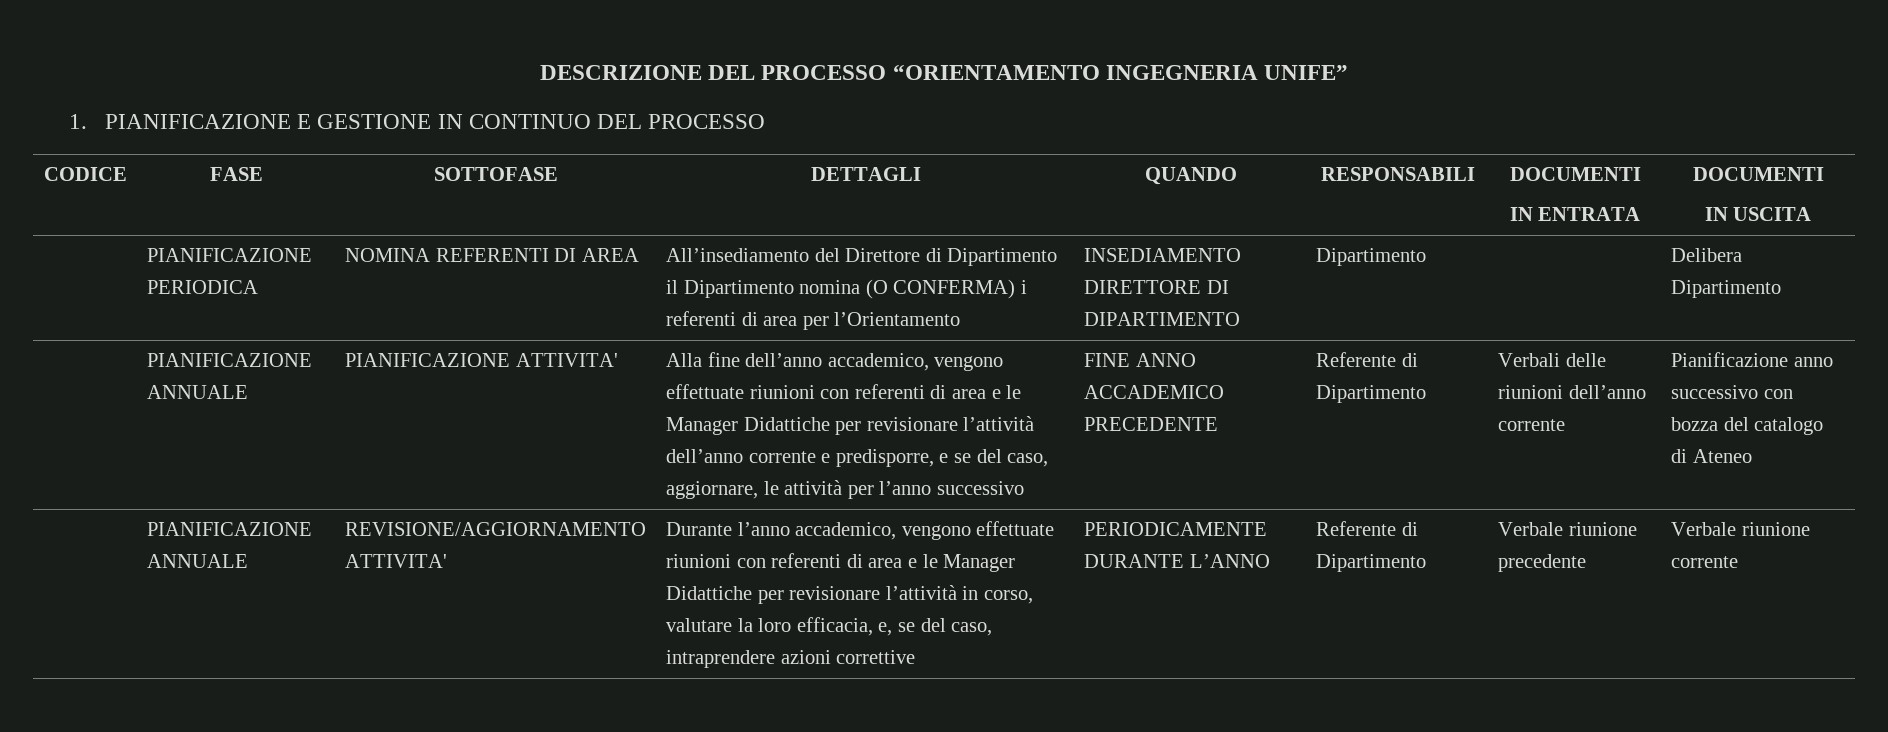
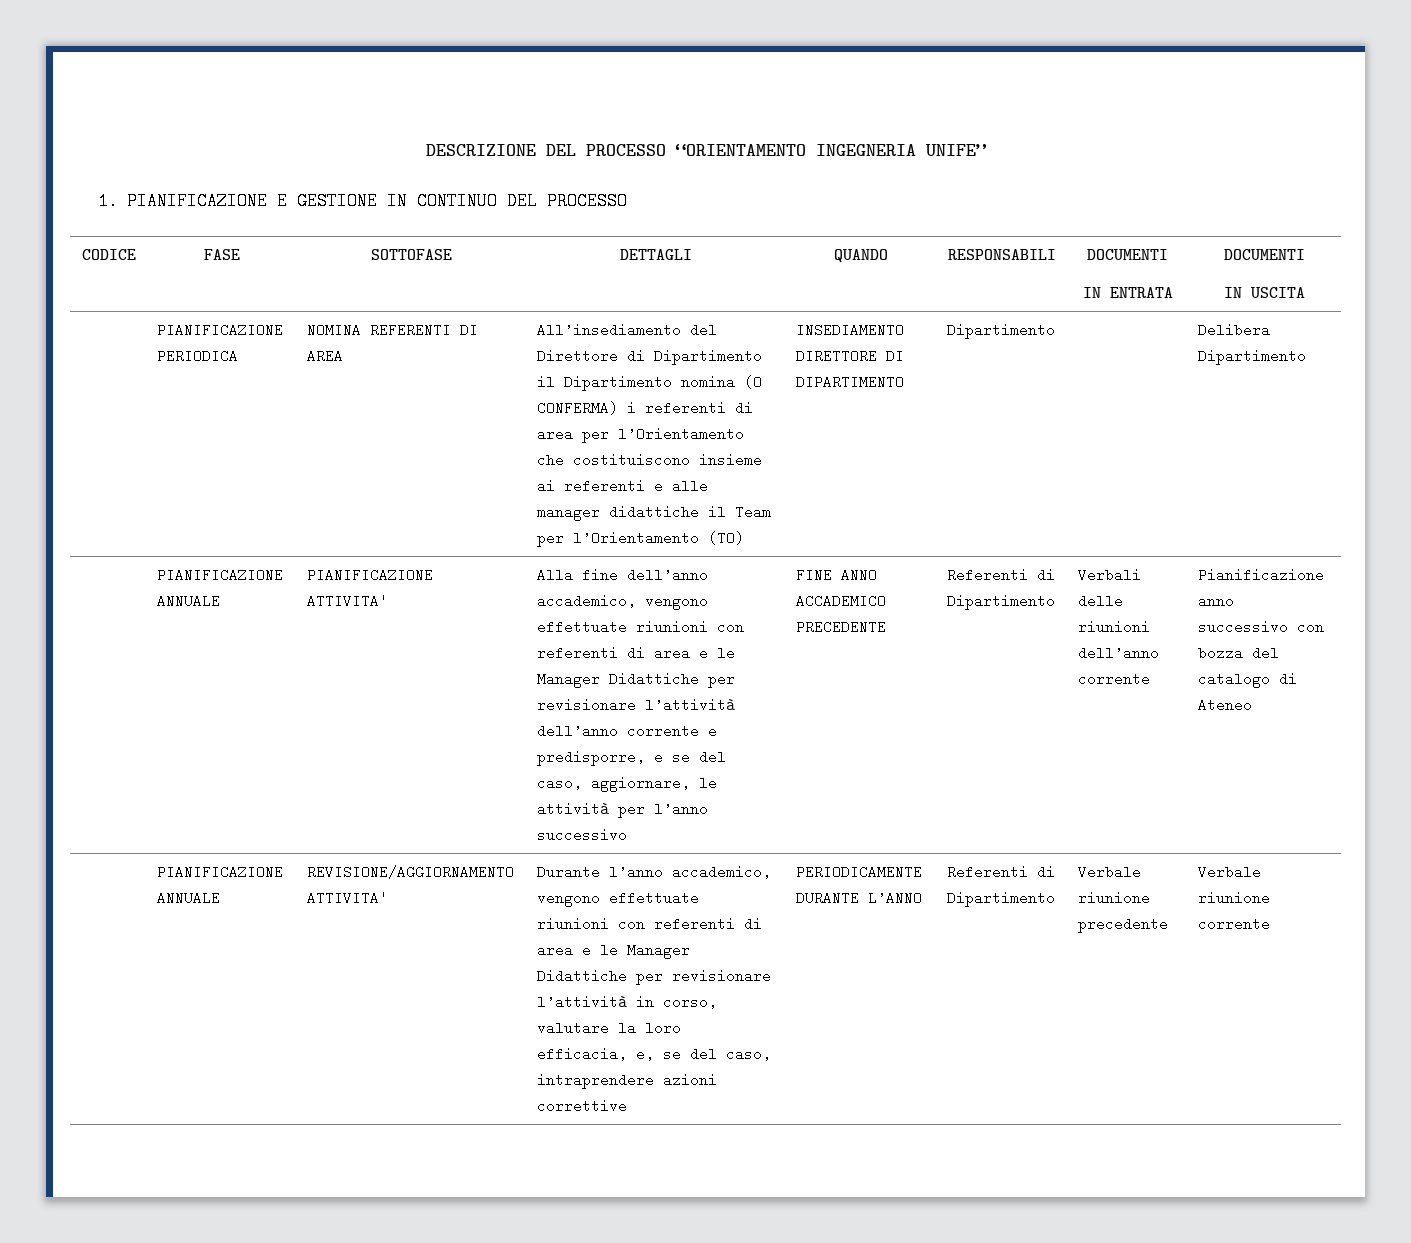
- All’insediamento del Direttore di Dipartimento il Dipartimento nomina (O CONFERMA) i referenti di area per l’Orientamento
+ All’insediamento del Direttore di Dipartimento il Dipartimento nomina (O CONFERMA) i referenti di area per l’Orientamento che costituiscono insieme ai referenti e alle manager didattiche il Team per l’Orientamento (TO)
- FINE ANNO ACCADEMICO PRECEDENTE | Referente di Dipartimento
+ FINE ANNO ACCADEMICO PRECEDENTE | Referenti di Dipartimento
- PERIODICAMENTE DURANTE L’ANNO | Referente di Dipartimento
+ PERIODICAMENTE DURANTE L’ANNO | Referenti di Dipartimento

